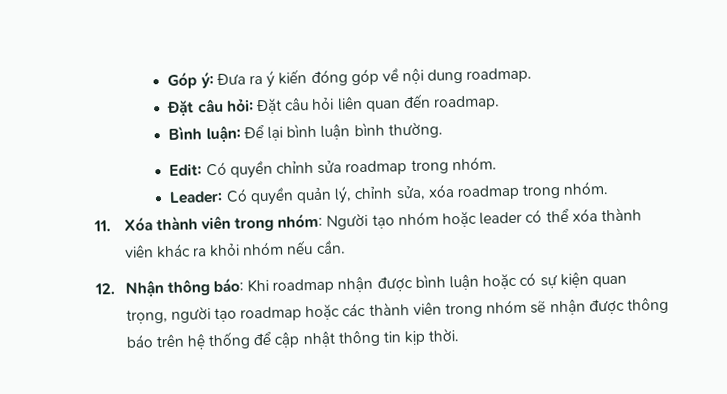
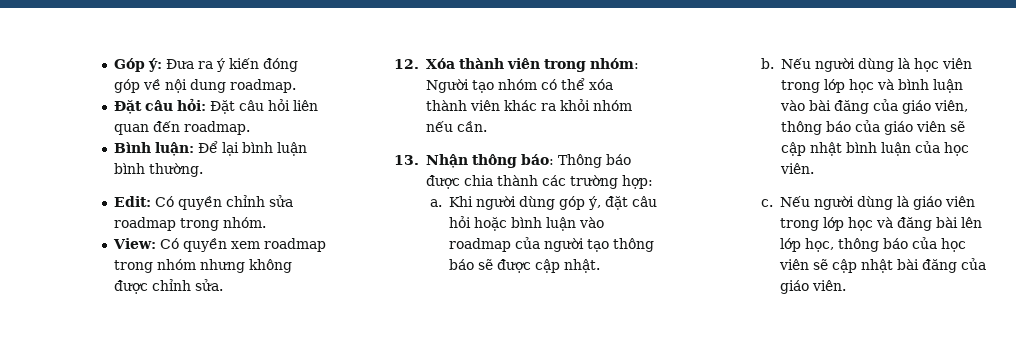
- Leader: Có quyền quản lý, chỉnh sửa, xóa roadmap trong nhóm.
- 11. Xóa thành viên trong nhóm: Người tạo nhóm hoặc leader có thể xóa thành viên khác ra khỏi nhóm nếu cần.
+ View: Có quyền xem roadmap trong nhóm nhưng không được chỉnh sửa.
+ 12. Xóa thành viên trong nhóm: Người tạo nhóm có thể xóa thành viên khác ra khỏi nhóm nếu cần.
- 12. Nhận thông báo: Khi roadmap nhận được bình luận hoặc có sự kiện quan trọng, người tạo roadmap hoặc các thành viên trong nhóm sẽ nhận được thông báo trên hệ thống để cập nhật thông tin kịp thời.
+ 13. Nhận thông báo: Thông báo được chia thành các trường hợp:
+ a. Khi người dùng góp ý, đặt câu hỏi hoặc bình luận vào roadmap của người tạo thông báo sẽ được cập nhật.
+ b. Nếu người dùng là học viên trong lớp học và bình luận vào bài đăng của giáo viên, thông báo của giáo viên sẽ cập nhật bình luận của học viên.
+ c. Nếu người dùng là giáo viên trong lớp học và đăng bài lên lớp học, thông báo của học viên sẽ cập nhật bài đăng của giáo viên.

